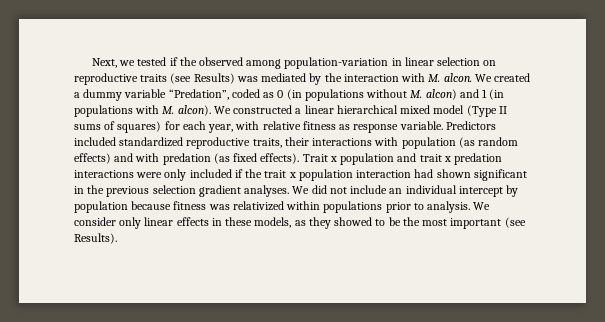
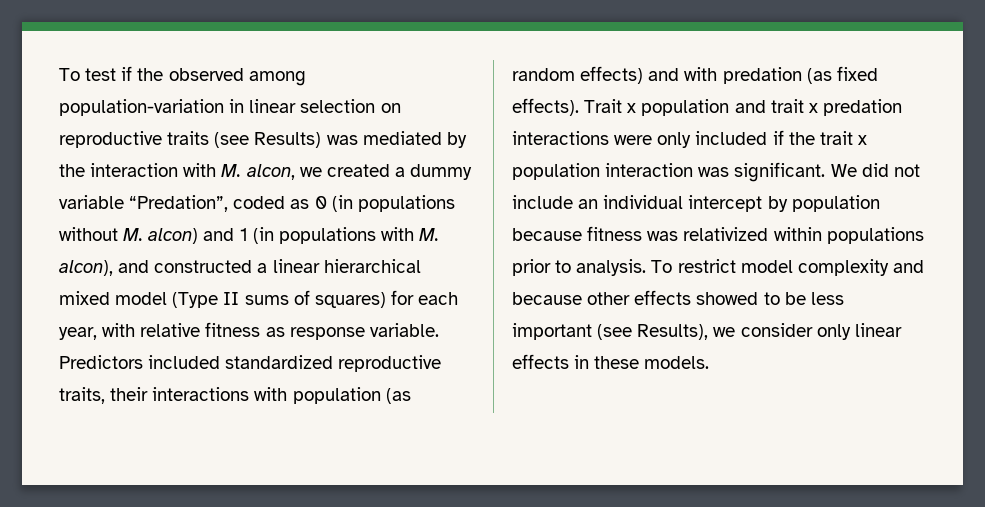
- Next, we tested if the observed among population-variation in linear selection on reproductive traits (see Results) was mediated by the interaction with M. alcon. We created a dummy variable “Predation”, coded as 0 (in populations without M. alcon) and 1 (in populations with M. alcon). We constructed a linear hierarchical mixed model (Type II sums of squares) for each year, with relative fitness as response variable.
+ To test if the observed among population-variation in linear selection on reproductive traits (see Results) was mediated by the interaction with M. alcon, we created a dummy variable “Predation”, coded as 0 (in populations without M. alcon) and 1 (in populations with M. alcon), and constructed a linear hierarchical mixed model (Type II sums of squares) for each year, with relative fitness as response variable.
- Trait x population and trait x predation interactions were only included if the trait x population interaction had shown significant in the previous selection gradient analyses.
+ Trait x population and trait x predation interactions were only included if the trait x population interaction was significant.
- We consider only linear effects in these models, as they showed to be the most important (see Results).
+ To restrict model complexity and because other effects showed to be less important (see Results), we consider only linear effects in these models.

